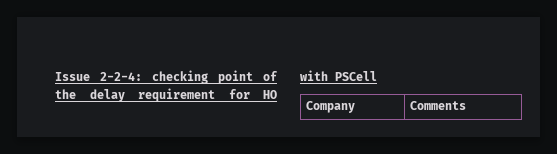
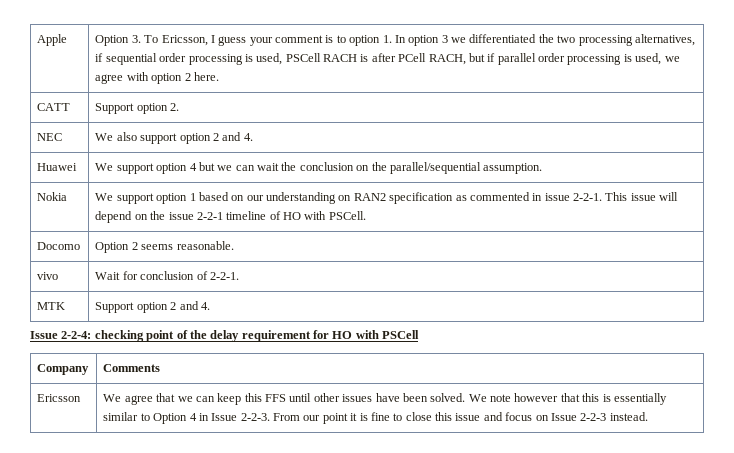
+ Apple | Option 3. To Ericsson, I guess your comment is to option 1. In option 3 we differentiated the two processing alternatives, if sequential order processing is used, PSCell RACH is after PCell RACH, but if parallel order processing is used, we agree with option 2 here.
+ CATT | Support option 2.
+ NEC | We also support option 2 and 4.
+ Huawei | We support option 4 but we can wait the conclusion on the parallel/sequential assumption.
+ Nokia | We support option 1 based on our understanding on RAN2 specification as commented in issue 2-2-1. This issue will depend on the issue 2-2-1 timeline of HO with PSCell.
+ Docomo | Option 2 seems reasonable.
+ vivo | Wait for conclusion of 2-2-1.
+ MTK | Support option 2 and 4.
+ Ericsson | We agree that we can keep this FFS until other issues have been solved. We note however that this is essentially similar to Option 4 in Issue 2-2-3. From our point it is fine to close this issue and focus on Issue 2-2-3 instead.

